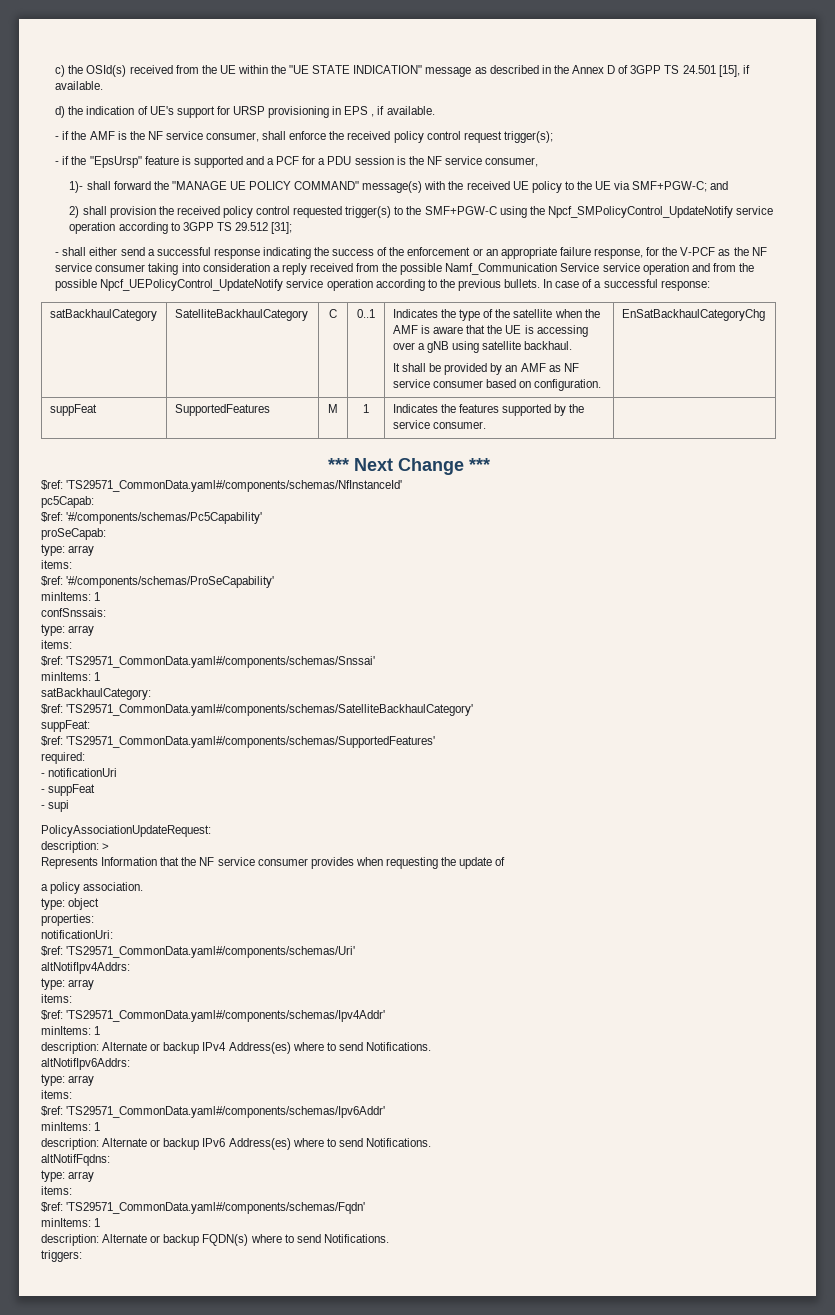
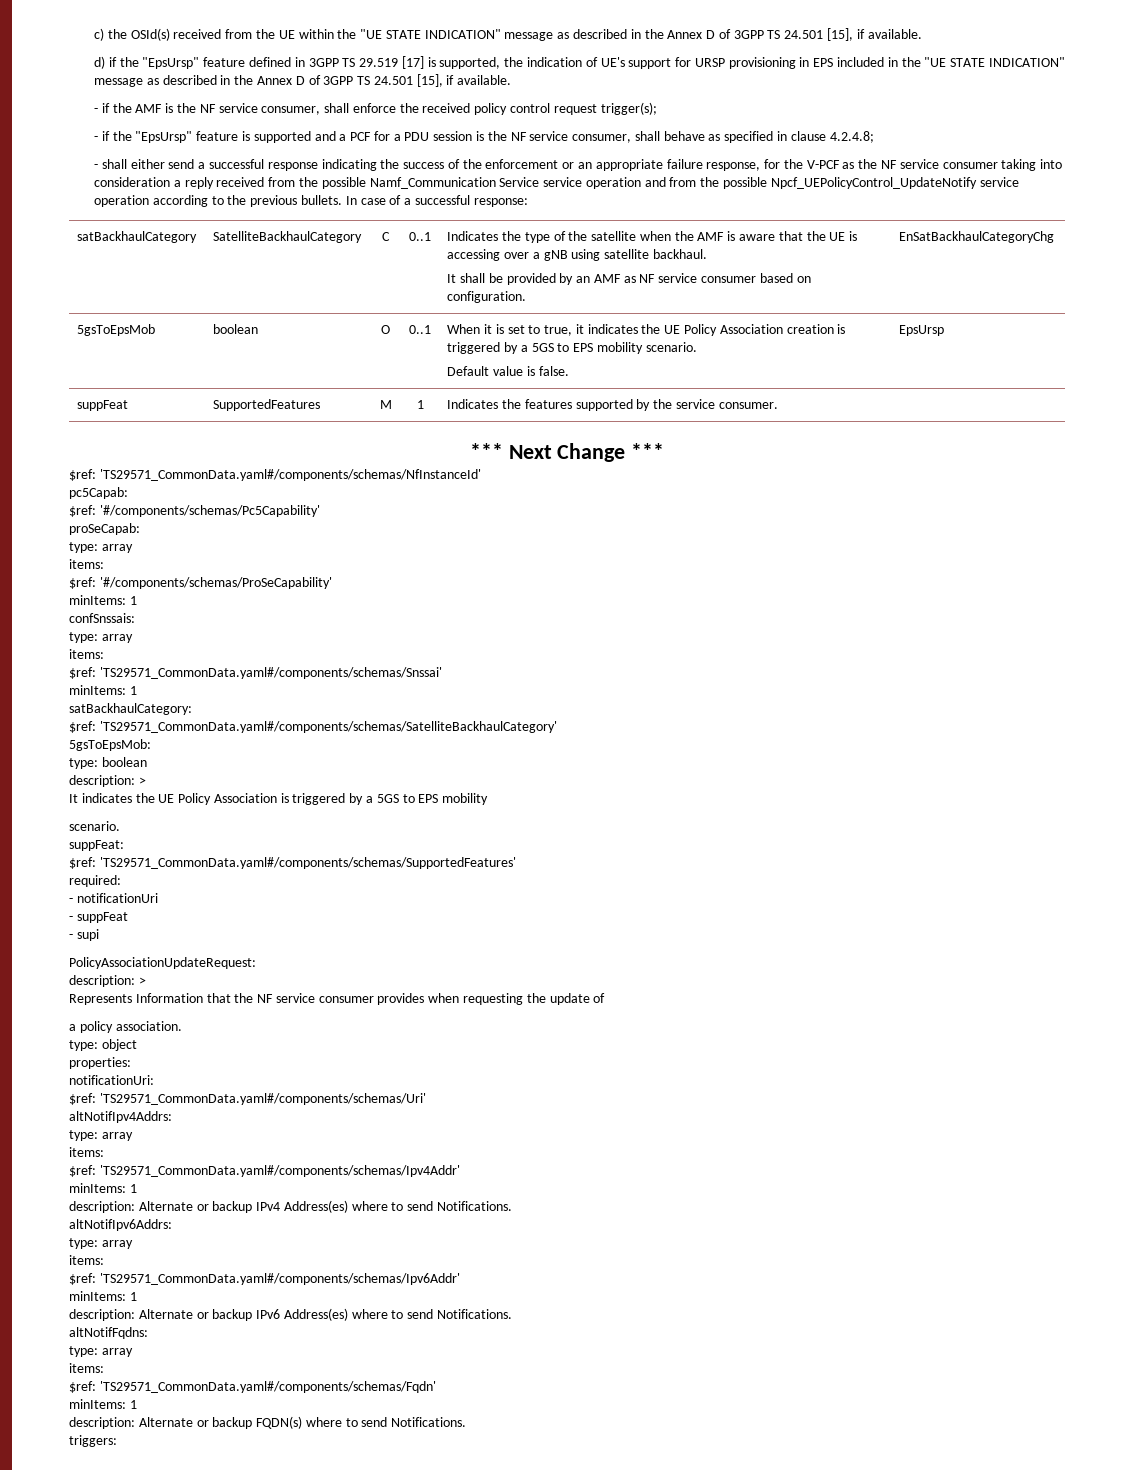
- d) the indication of UE's support for URSP provisioning in EPS , if available.
+ d) if the "EpsUrsp" feature defined in 3GPP TS 29.519 [17] is supported, the indication of UE's support for URSP provisioning in EPS included in the "UE STATE INDICATION" message as described in the Annex D of 3GPP TS 24.501 [15], if available.
- - if the "EpsUrsp" feature is supported and a PCF for a PDU session is the NF service consumer,
- 1)- shall forward the "MANAGE UE POLICY COMMAND" message(s) with the received UE policy to the UE via SMF+PGW-C; and
- 2) shall provision the received policy control requested trigger(s) to the SMF+PGW-C using the Npcf_SMPolicyControl_UpdateNotify service operation according to 3GPP TS 29.512 [31];
+ - if the "EpsUrsp" feature is supported and a PCF for a PDU session is the NF service consumer, shall behave as specified in clause 4.2.4.8;
+ 5gsToEpsMob | boolean | O | 0..1 | When it is set to true, it indicates the UE Policy Association creation is triggered by a 5GS to EPS mobility scenario.
+ Default value is false. | EpsUrsp
+ 5gsToEpsMob:
+ type: boolean
+ description: >
+ It indicates the UE Policy Association is triggered by a 5GS to EPS mobility
+ scenario.

